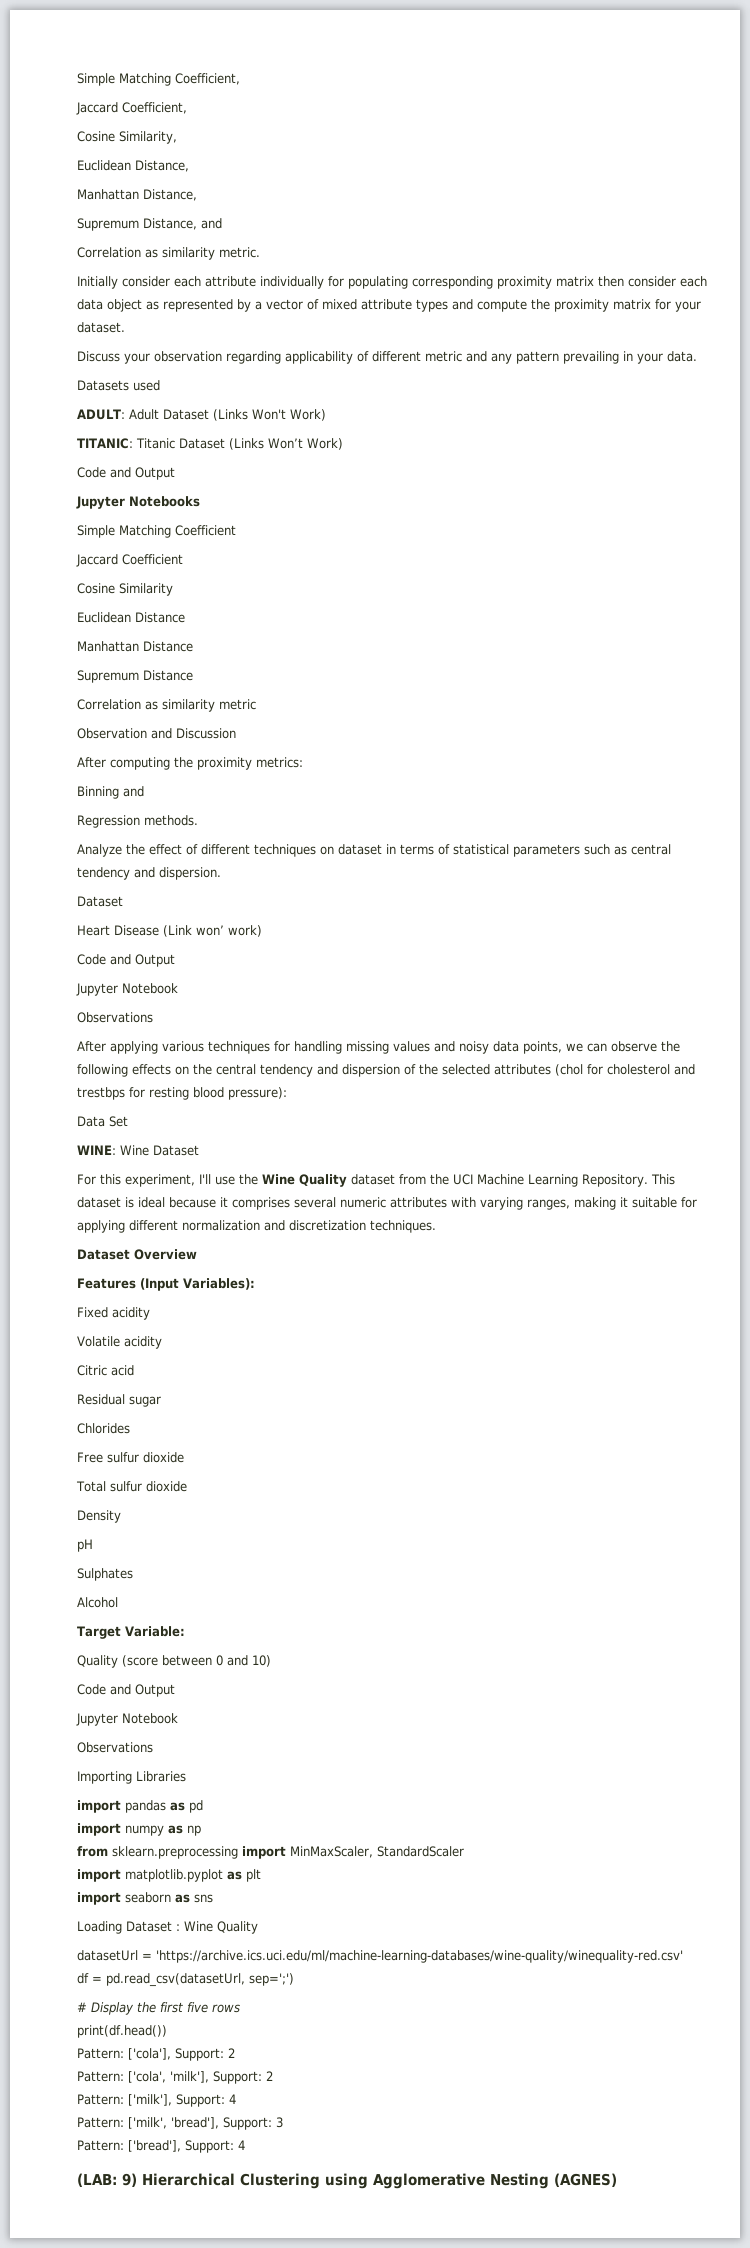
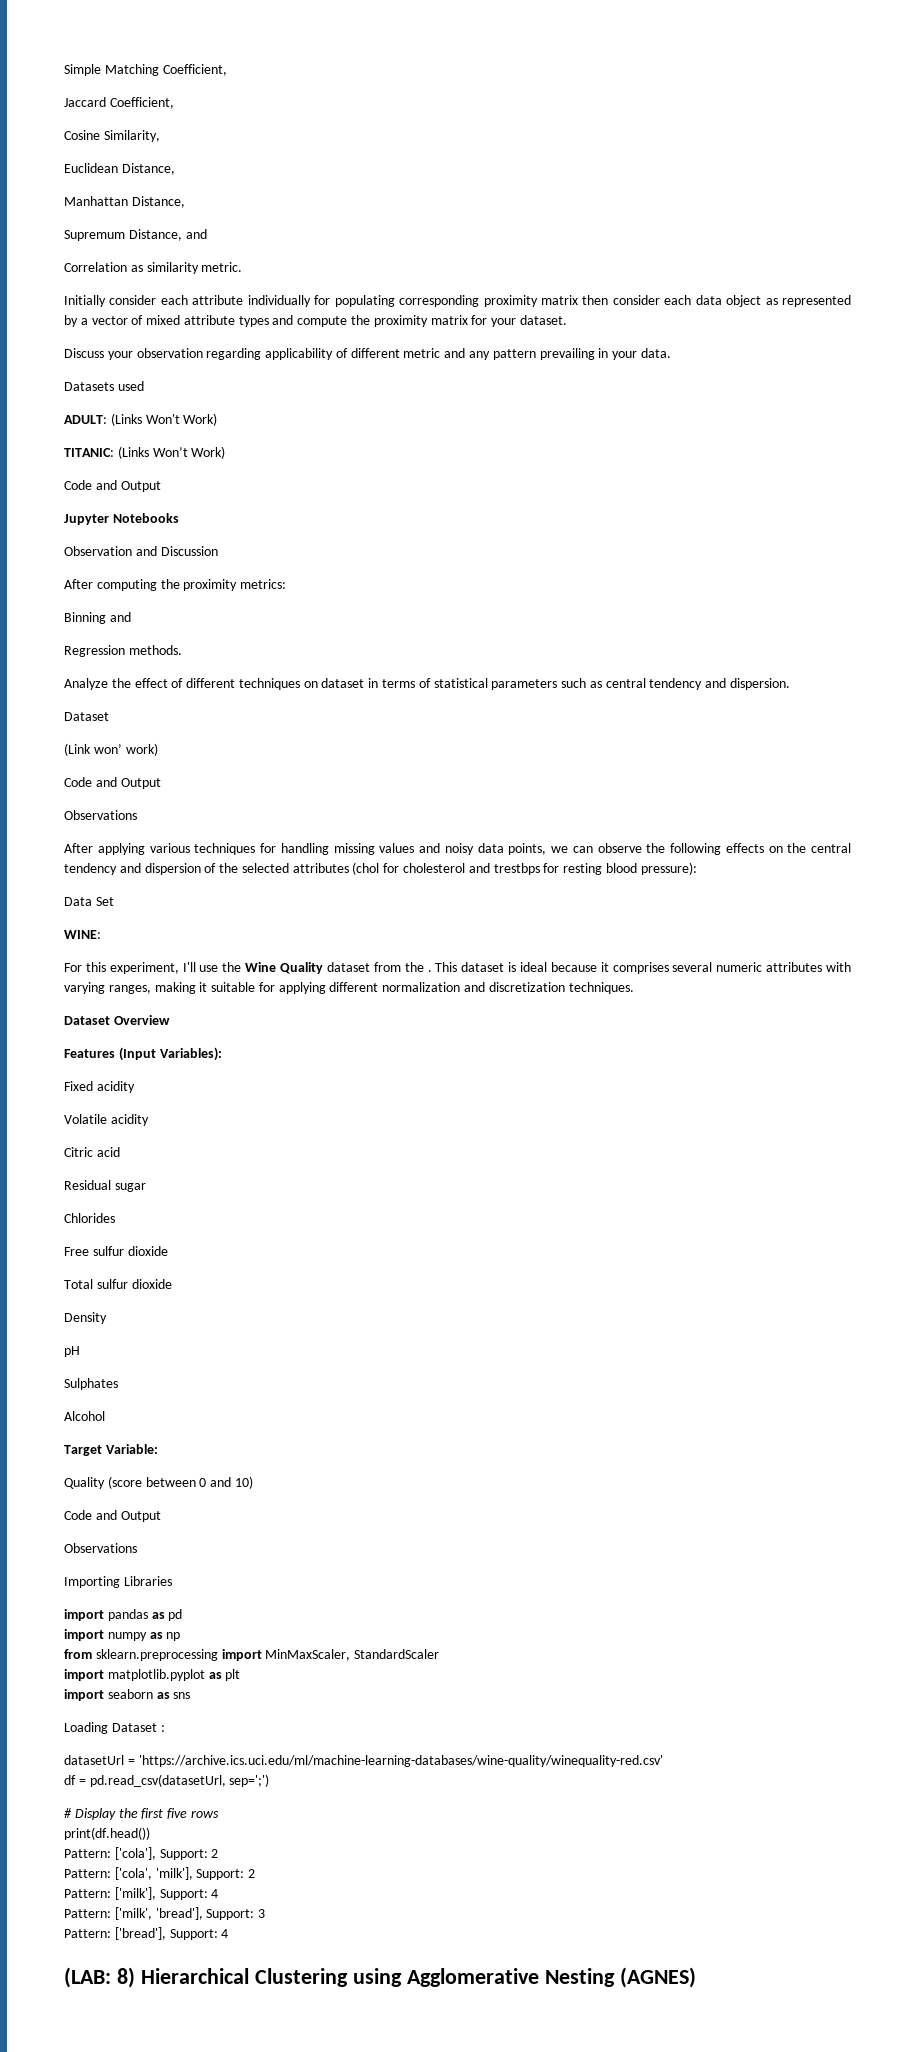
- ADULT: Adult Dataset (Links Won't Work)
+ ADULT: (Links Won't Work)
- TITANIC: Titanic Dataset (Links Won’t Work)
+ TITANIC: (Links Won’t Work)
- Simple Matching Coefficient
- Jaccard Coefficient
- Cosine Similarity
- Euclidean Distance
- Manhattan Distance
- Supremum Distance
- Correlation as similarity metric
- Heart Disease (Link won’ work)
+ (Link won’ work)
  Code and Output
- Jupyter Notebook
- WINE: Wine Dataset
+ WINE:
- For this experiment, I'll use the Wine Quality dataset from the UCI Machine Learning Repository.
+ For this experiment, I'll use the Wine Quality dataset from the .
  Quality (score between 0 and 10)
  Code and Output
- Jupyter Notebook
- Loading Dataset : Wine Quality
+ Loading Dataset :
- (LAB: 9) Hierarchical Clustering using Agglomerative Nesting (AGNES)
+ (LAB: 8) Hierarchical Clustering using Agglomerative Nesting (AGNES)

